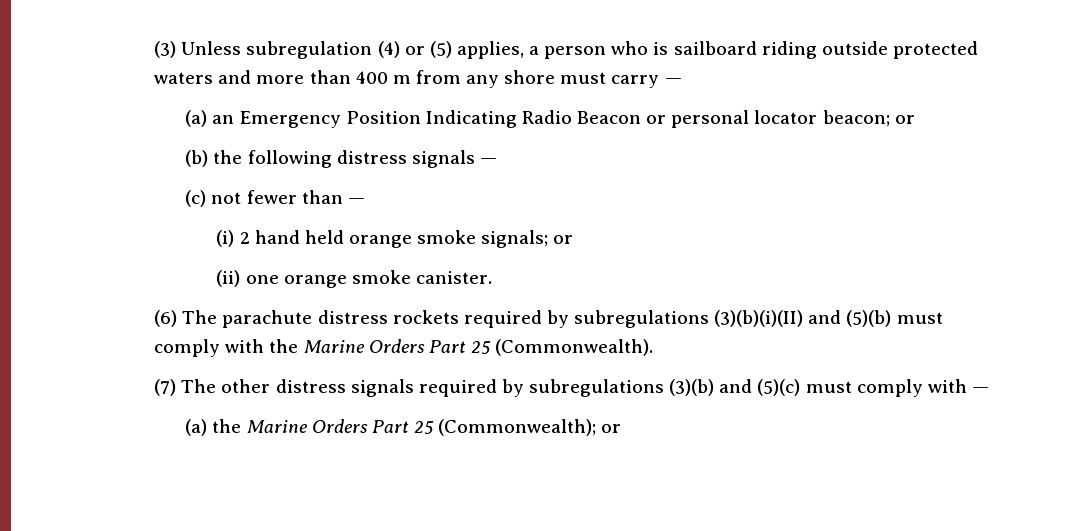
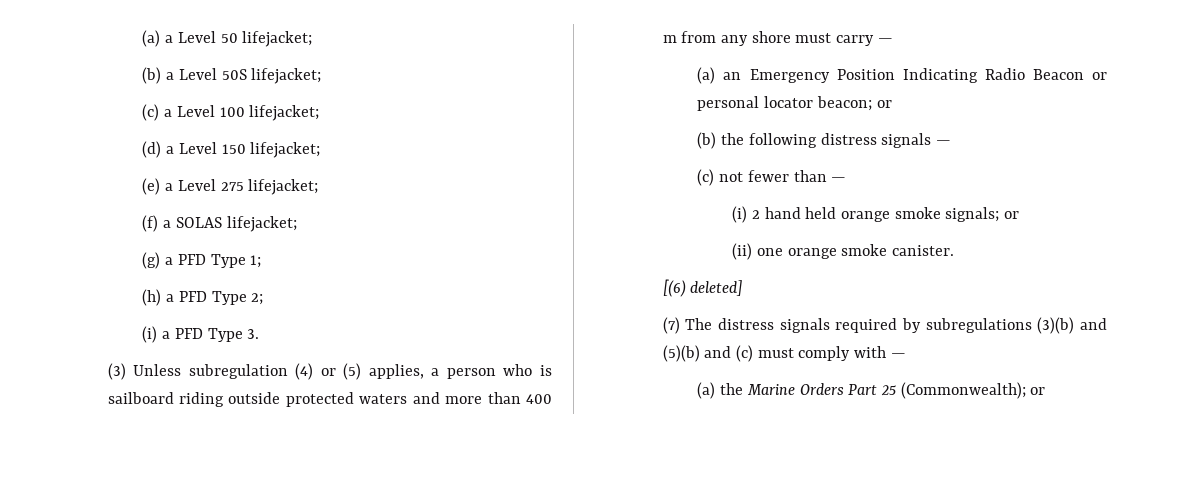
+ (a) a Level 50 lifejacket;
+ (b) a Level 50S lifejacket;
+ (c) a Level 100 lifejacket;
+ (d) a Level 150 lifejacket;
+ (e) a Level 275 lifejacket;
+ (f) a SOLAS lifejacket;
+ (g) a PFD Type 1;
+ (h) a PFD Type 2;
+ (i) a PFD Type 3.
- (6) The parachute distress rockets required by subregulations (3)(b)(i)(II) and (5)(b) must comply with the Marine Orders Part 25 (Commonwealth).
+ [(6) deleted]
- (7) The other distress signals required by subregulations (3)(b) and (5)(c) must comply with —
+ (7) The distress signals required by subregulations (3)(b) and (5)(b) and (c) must comply with —

